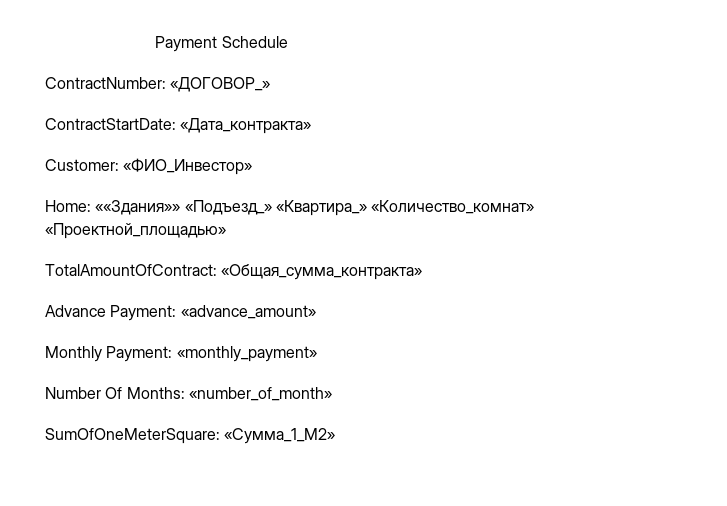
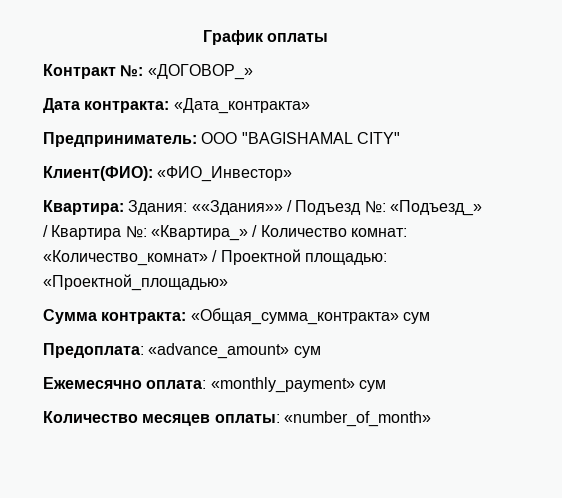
- Payment Schedule
- ContractNumber: «ДОГОВОР_»
+ График оплаты
+ Контракт №: «ДОГОВОР_»
- ContractStartDate: «Дата_контракта»
+ Дата контракта: «Дата_контракта»
- Customer: «ФИO_Инвестор»
- Home: ««Здания»» «Подъезд_» «Квартира_» «Количество_комнат» «Проектной_площадью»
+ Предприниматель: ООО "BAGISHAMAL CITY"
+ Клиент(ФИO): «ФИO_Инвестор»
+ Квартира: Здания: ««Здания»» / Подъезд №: «Подъезд_» / Квартира №: «Квартира_» / Количество комнат: «Количество_комнат» / Проектной площадью: «Проектной_площадью»
- TotalAmountOfContract: «Общая_сумма_контракта»
- Advance Payment: «advance_amount»
- Monthly Payment: «monthly_payment»
- Number Of Months: «number_of_month»
+ Сумма контракта: «Общая_сумма_контракта» сум
+ Предоплата: «advance_amount» сум
+ Ежемесячно оплата: «monthly_payment» сум
+ Количество месяцев оплаты: «number_of_month»
- SumOfOneMeterSquare: «Сумма_1_М2»

